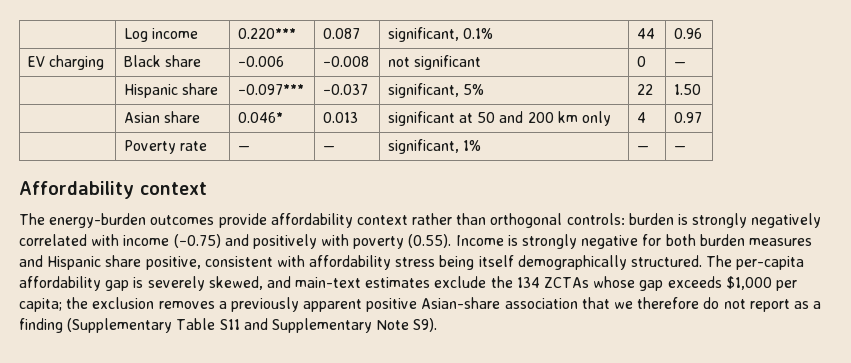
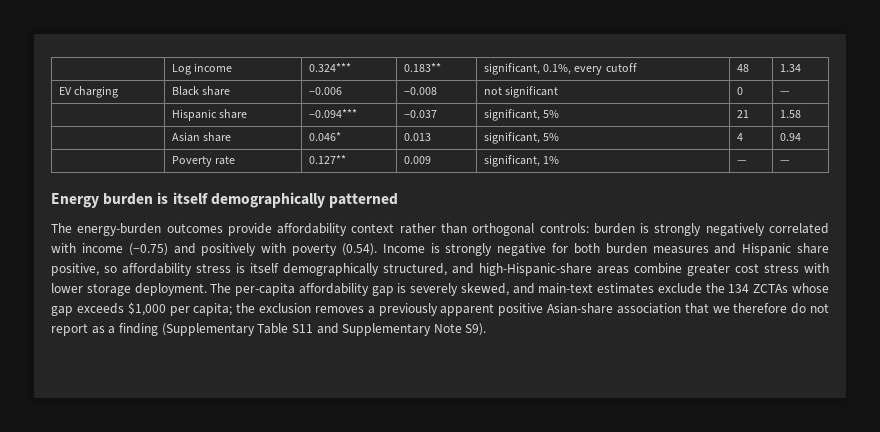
- | Log income | 0.220*** | 0.087 | significant, 0.1% | 44 | 0.96
+ | Log income | 0.324*** | 0.183** | significant, 0.1%, every cutoff | 48 | 1.34
- | Hispanic share | −0.097*** | −0.037 | significant, 5% | 22 | 1.50
+ | Hispanic share | −0.094*** | −0.037 | significant, 5% | 21 | 1.58
- | Asian share | 0.046* | 0.013 | significant at 50 and 200 km only | 4 | 0.97
+ | Asian share | 0.046* | 0.013 | significant, 5% | 4 | 0.94
- | Poverty rate | — | — | significant, 1% | — | —
+ | Poverty rate | 0.127** | 0.009 | significant, 1% | — | —
- Affordability context
+ Energy burden is itself demographically patterned
- The energy-burden outcomes provide affordability context rather than orthogonal controls: burden is strongly negatively correlated with income (−0.75) and positively with poverty (0.55). Income is strongly negative for both burden measures and Hispanic share positive, consistent with affordability stress being itself demographically structured.
+ The energy-burden outcomes provide affordability context rather than orthogonal controls: burden is strongly negatively correlated with income (−0.75) and positively with poverty (0.54). Income is strongly negative for both burden measures and Hispanic share positive, so affordability stress is itself demographically structured, and high-Hispanic-share areas combine greater cost stress with lower storage deployment.

